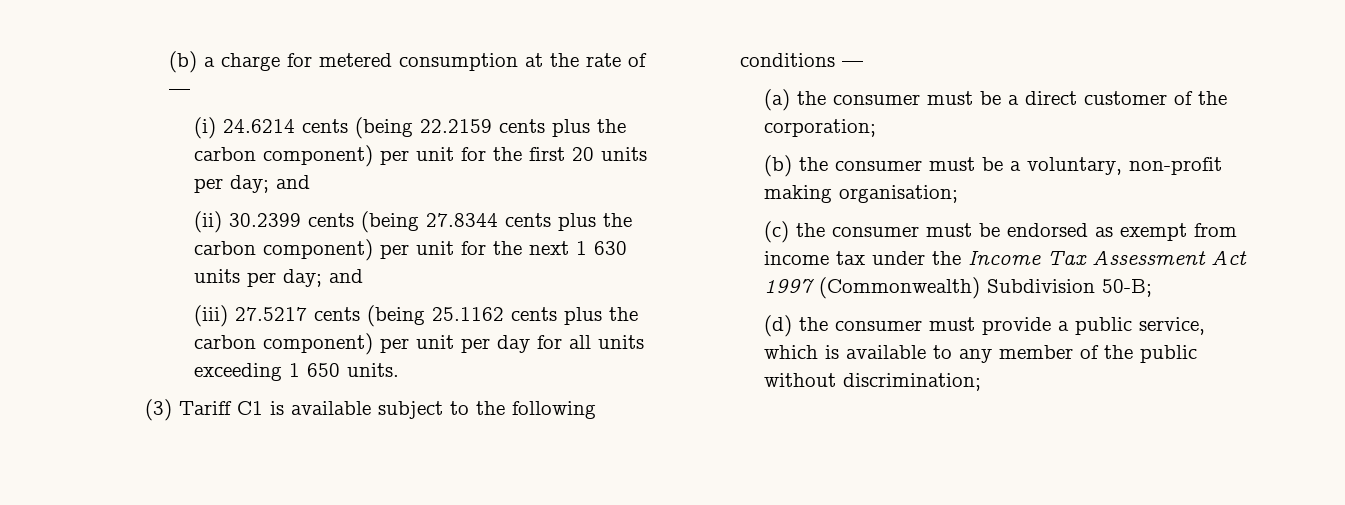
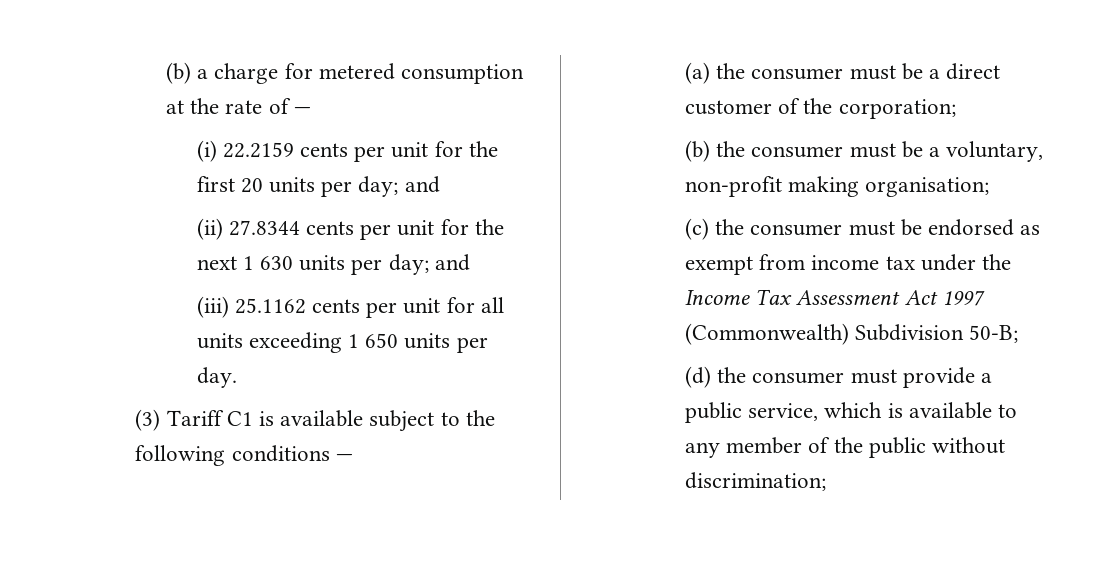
- (i) 24.6214 cents (being 22.2159 cents plus the carbon component) per unit for the first 20 units per day; and
+ (i) 22.2159 cents per unit for the first 20 units per day; and
- (ii) 30.2399 cents (being 27.8344 cents plus the carbon component) per unit for the next 1 630 units per day; and
+ (ii) 27.8344 cents per unit for the next 1 630 units per day; and
- (iii) 27.5217 cents (being 25.1162 cents plus the carbon component) per unit per day for all units exceeding 1 650 units.
+ (iii) 25.1162 cents per unit for all units exceeding 1 650 units per day.

